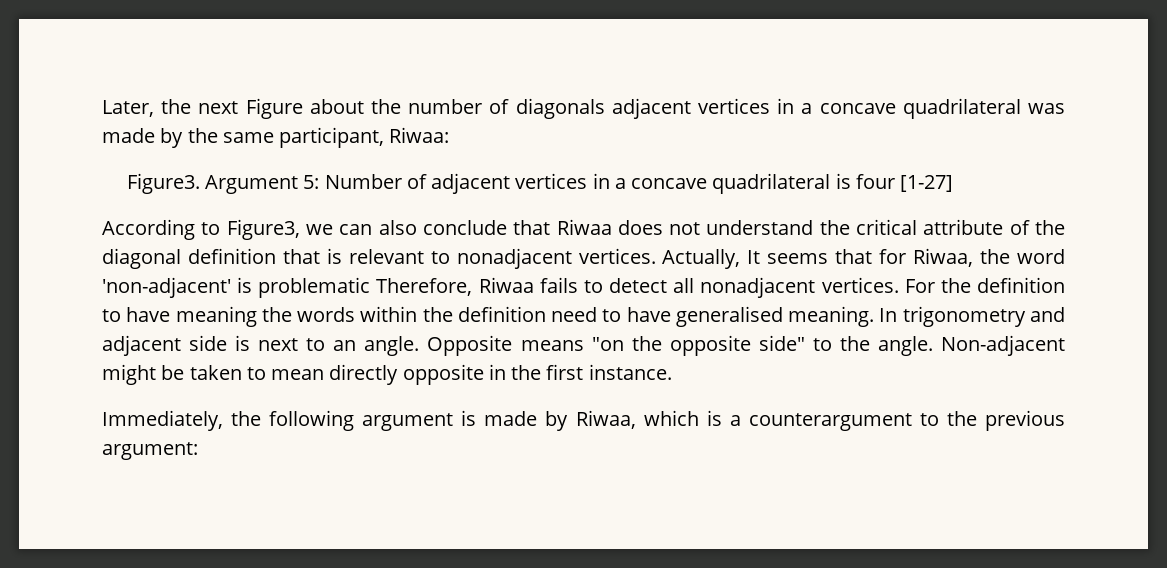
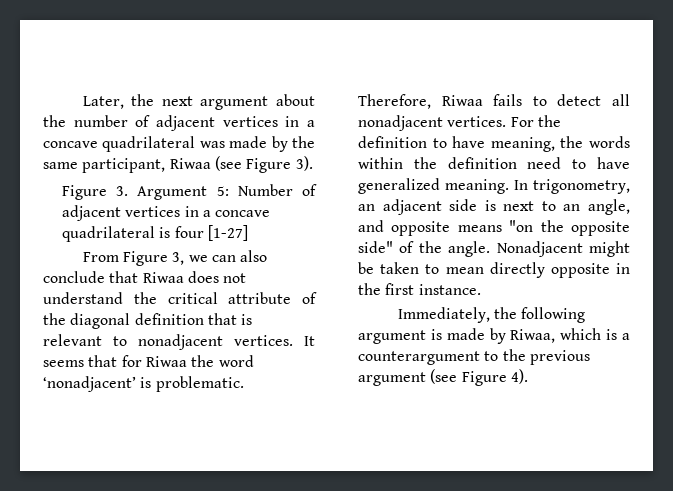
- Later, the next Figure about the number of diagonals adjacent vertices in a concave quadrilateral was made by the same participant, Riwaa:
- Figure3. Argument 5: Number of adjacent vertices in a concave quadrilateral is four [1-27]
+ Later, the next argument about the number of adjacent vertices in a concave quadrilateral was made by the same participant, Riwaa (see Figure 3).
+ Figure 3. Argument 5: Number of adjacent vertices in a concave quadrilateral is four [1-27]
- According to Figure3, we can also conclude that Riwaa does not understand the critical attribute of the diagonal definition that is relevant to nonadjacent vertices.
+ From Figure 3, we can also conclude that Riwaa does not understand the critical attribute of the diagonal definition that is relevant to nonadjacent vertices.
- Actually, It seems that for Riwaa, the word 'non-adjacent' is problematic Therefore, Riwaa fails to detect all nonadjacent vertices.
+ It seems that for Riwaa the word ‘nonadjacent’ is problematic. Therefore, Riwaa fails to detect all nonadjacent vertices.
- For the definition to have meaning the words within the definition need to have generalised meaning.
+ For the definition to have meaning, the words within the definition need to have generalized meaning.
- In trigonometry and adjacent side is next to an angle. Opposite means "on the opposite side" to the angle.
+ In trigonometry, an adjacent side is next to an angle, and opposite means "on the opposite side" of the angle.
- Non-adjacent might be taken to mean directly opposite in the first instance.
+ Nonadjacent might be taken to mean directly opposite in the first instance.
- Immediately, the following argument is made by Riwaa, which is a counterargument to the previous argument:
+ Immediately, the following argument is made by Riwaa, which is a counterargument to the previous argument (see Figure 4).

